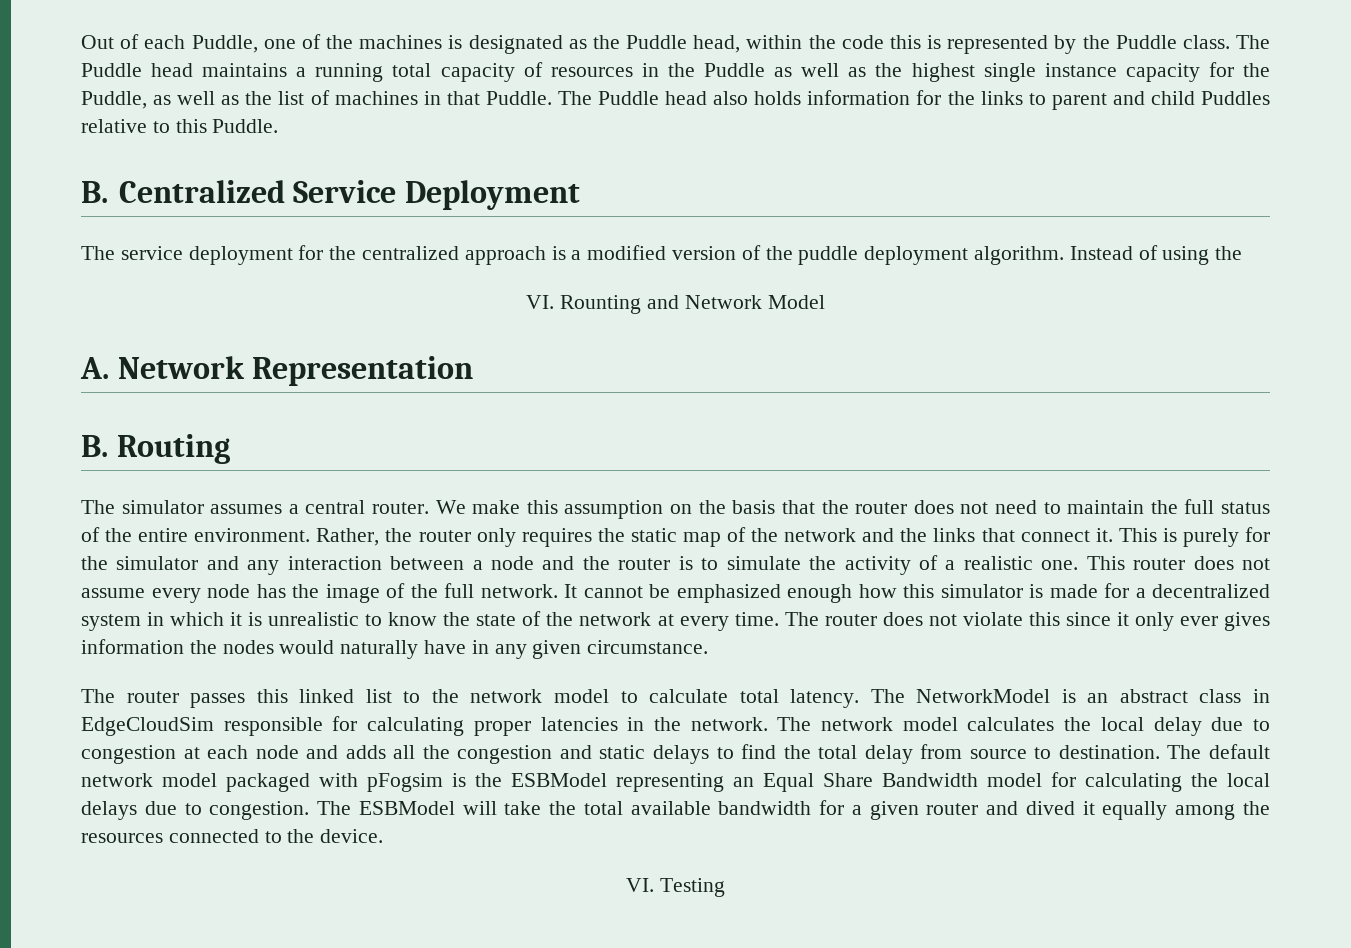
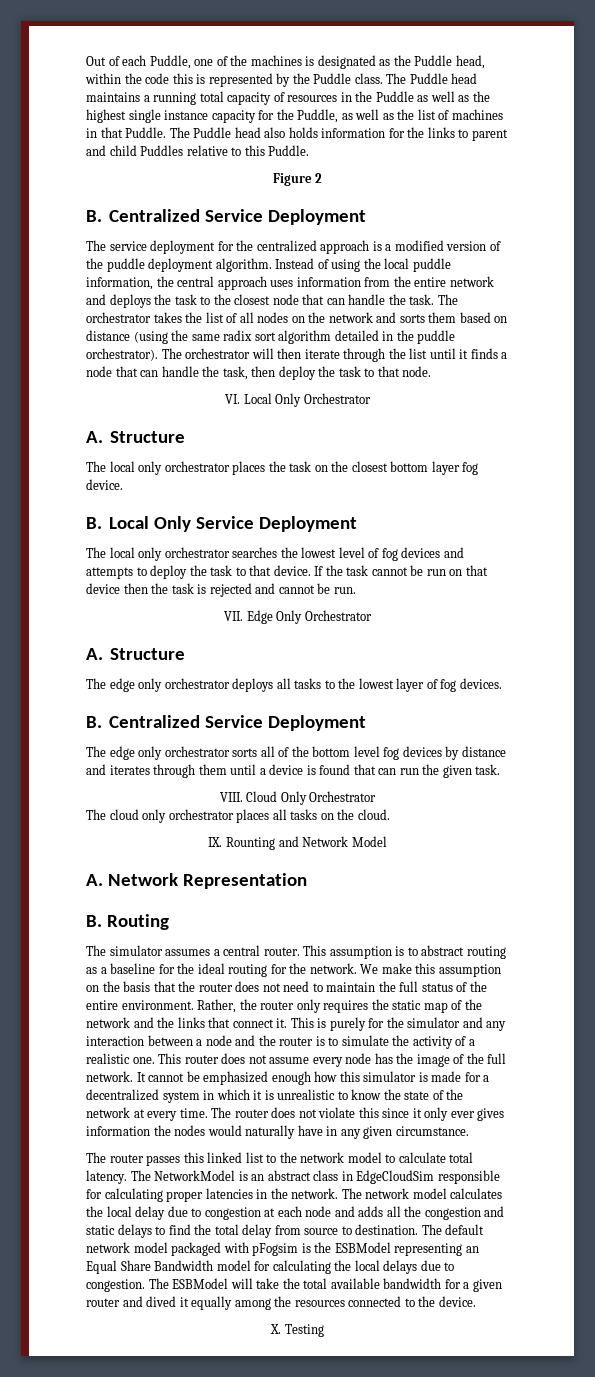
+ Figure 2
- Instead of using the
- VI. Rounting and Network Model
+ Instead of using the local puddle information, the central approach uses information from the entire network and deploys the task to the closest node that can handle the task. The orchestrator takes the list of all nodes on the network and sorts them based on distance (using the same radix sort algorithm detailed in the puddle orchestrator). The orchestrator will then iterate through the list until it finds a node that can handle the task, then deploy the task to that node.
+ VI. Local Only Orchestrator
+ A. Structure
+ The local only orchestrator places the task on the closest bottom layer fog device.
+ B. Local Only Service Deployment
+ The local only orchestrator searches the lowest level of fog devices and attempts to deploy the task to that device. If the task cannot be run on that device then the task is rejected and cannot be run.
+ VII. Edge Only Orchestrator
+ A. Structure
+ The edge only orchestrator deploys all tasks to the lowest layer of fog devices.
+ B. Centralized Service Deployment
+ The edge only orchestrator sorts all of the bottom level fog devices by distance and iterates through them until a device is found that can run the given task.
+ VIII. Cloud Only Orchestrator
+ The cloud only orchestrator places all tasks on the cloud.
+ IX. Rounting and Network Model
+ This assumption is to abstract routing as a baseline for the ideal routing for the network.
- VI. Testing
+ X. Testing

